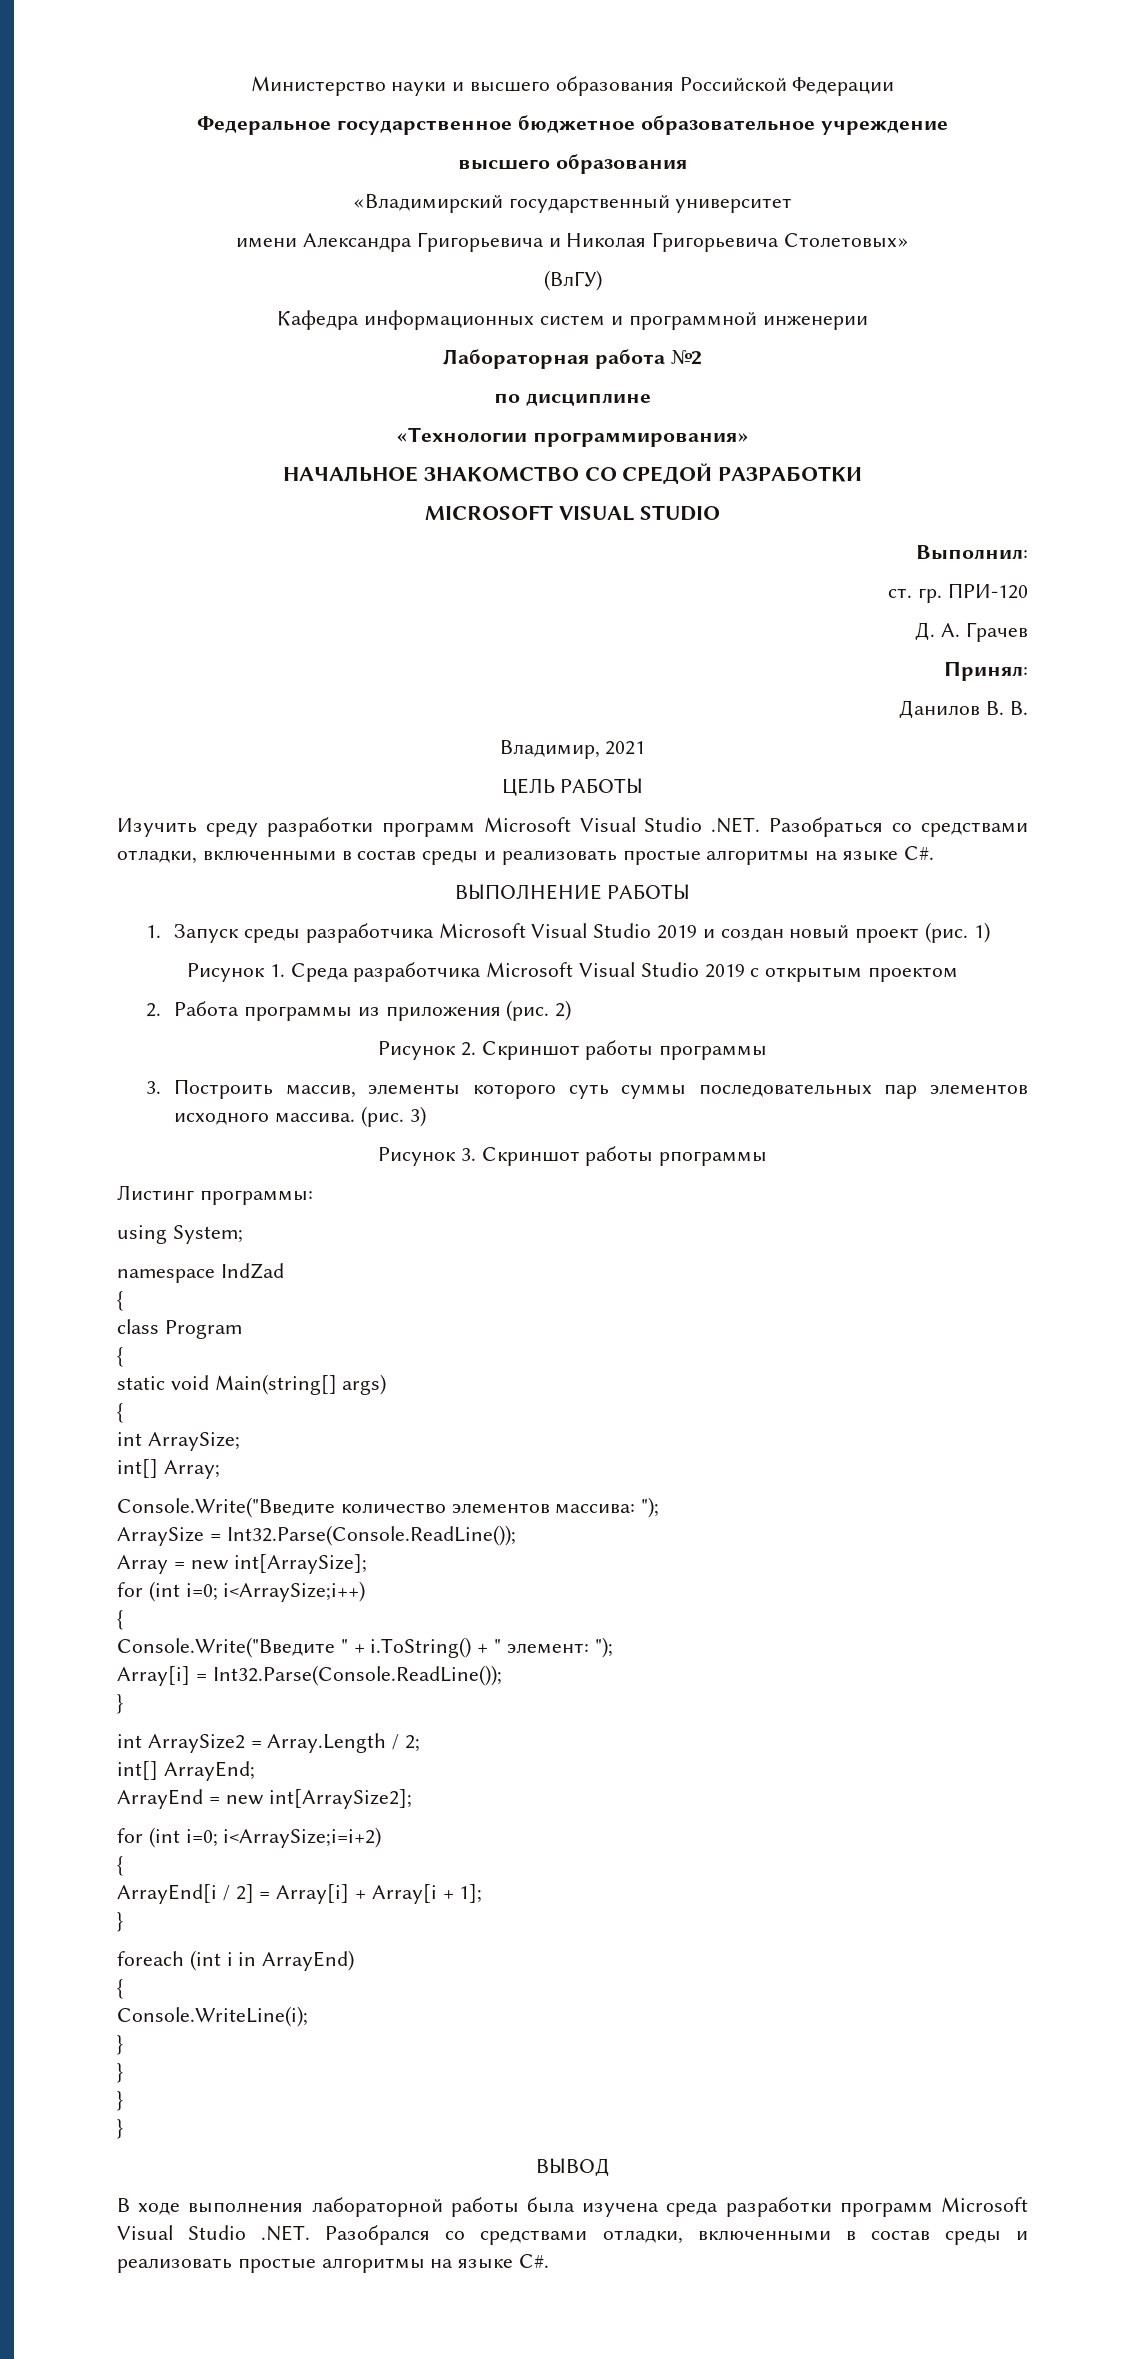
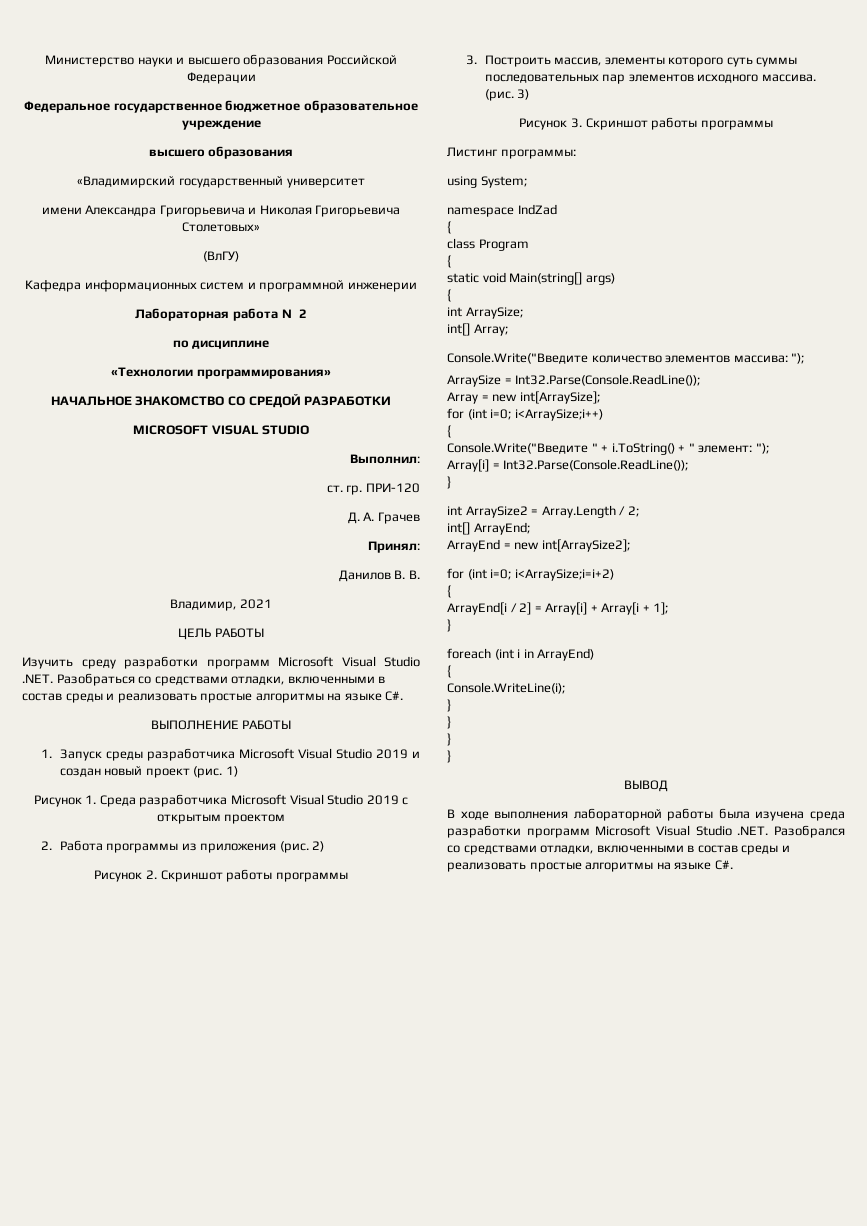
- Рисунок 3. Скриншот работы рпограммы
+ Рисунок 3. Скриншот работы программы

